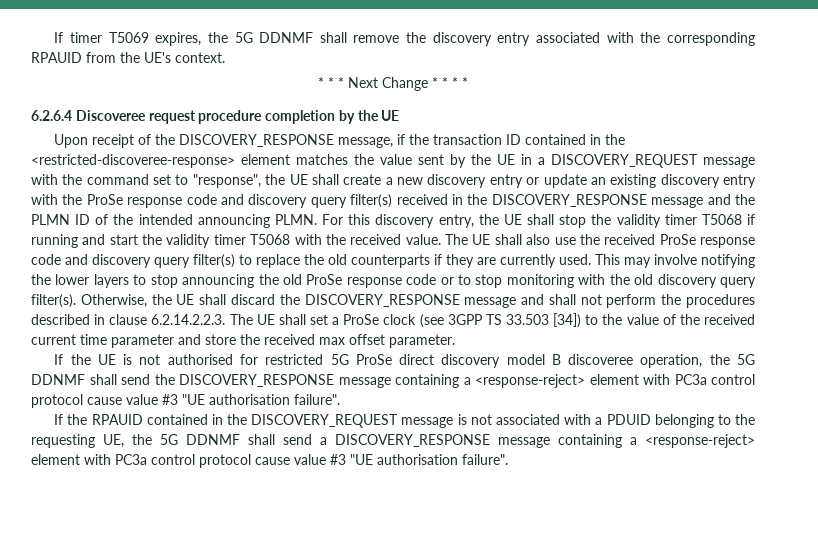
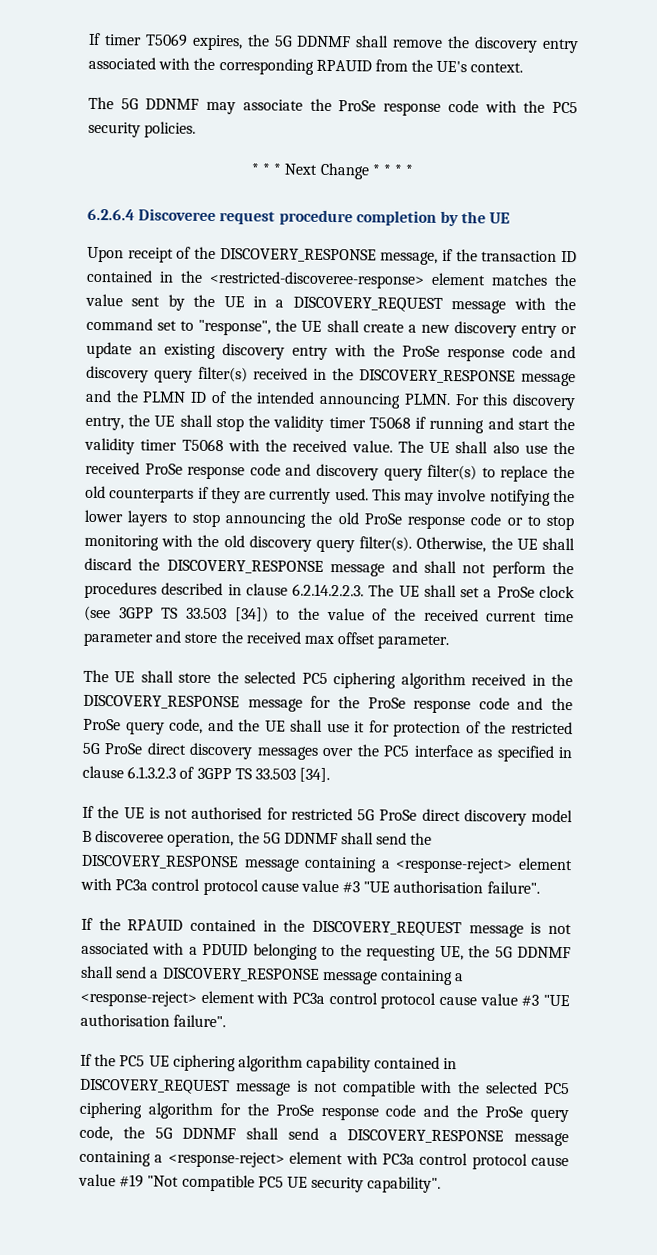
+ The 5G DDNMF may associate the ProSe response code with the PC5 security policies.
+ The UE shall store the selected PC5 ciphering algorithm received in the DISCOVERY_RESPONSE message for the ProSe response code and the ProSe query code, and the UE shall use it for protection of the restricted 5G ProSe direct discovery messages over the PC5 interface as specified in clause 6.1.3.2.3 of 3GPP TS 33.503 [34].
+ If the PC5 UE ciphering algorithm capability contained in DISCOVERY_REQUEST message is not compatible with the selected PC5 ciphering algorithm for the ProSe response code and the ProSe query code, the 5G DDNMF shall send a DISCOVERY_RESPONSE message containing a <response-reject> element with PC3a control protocol cause value #19 "Not compatible PC5 UE security capability".

